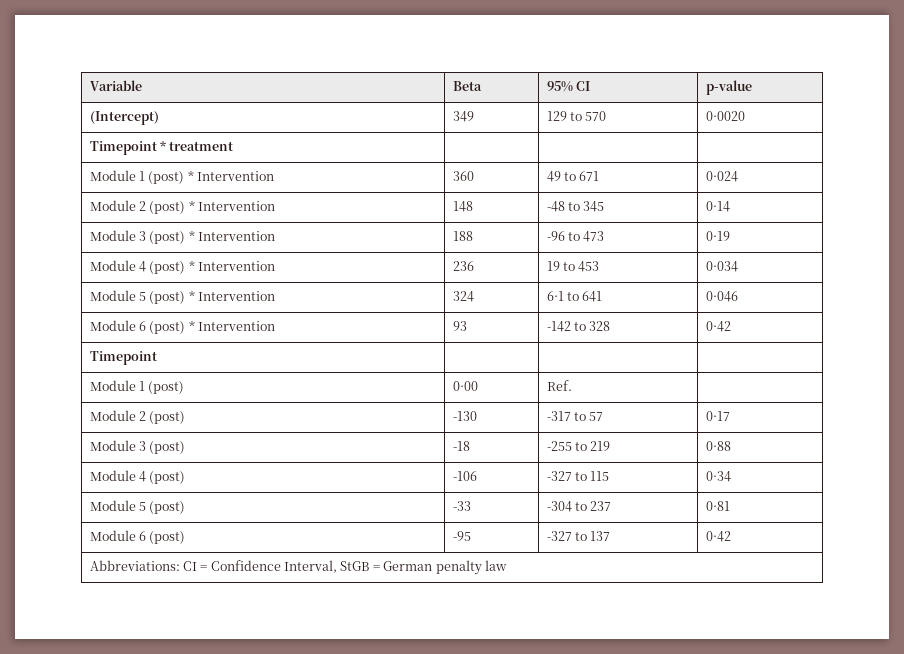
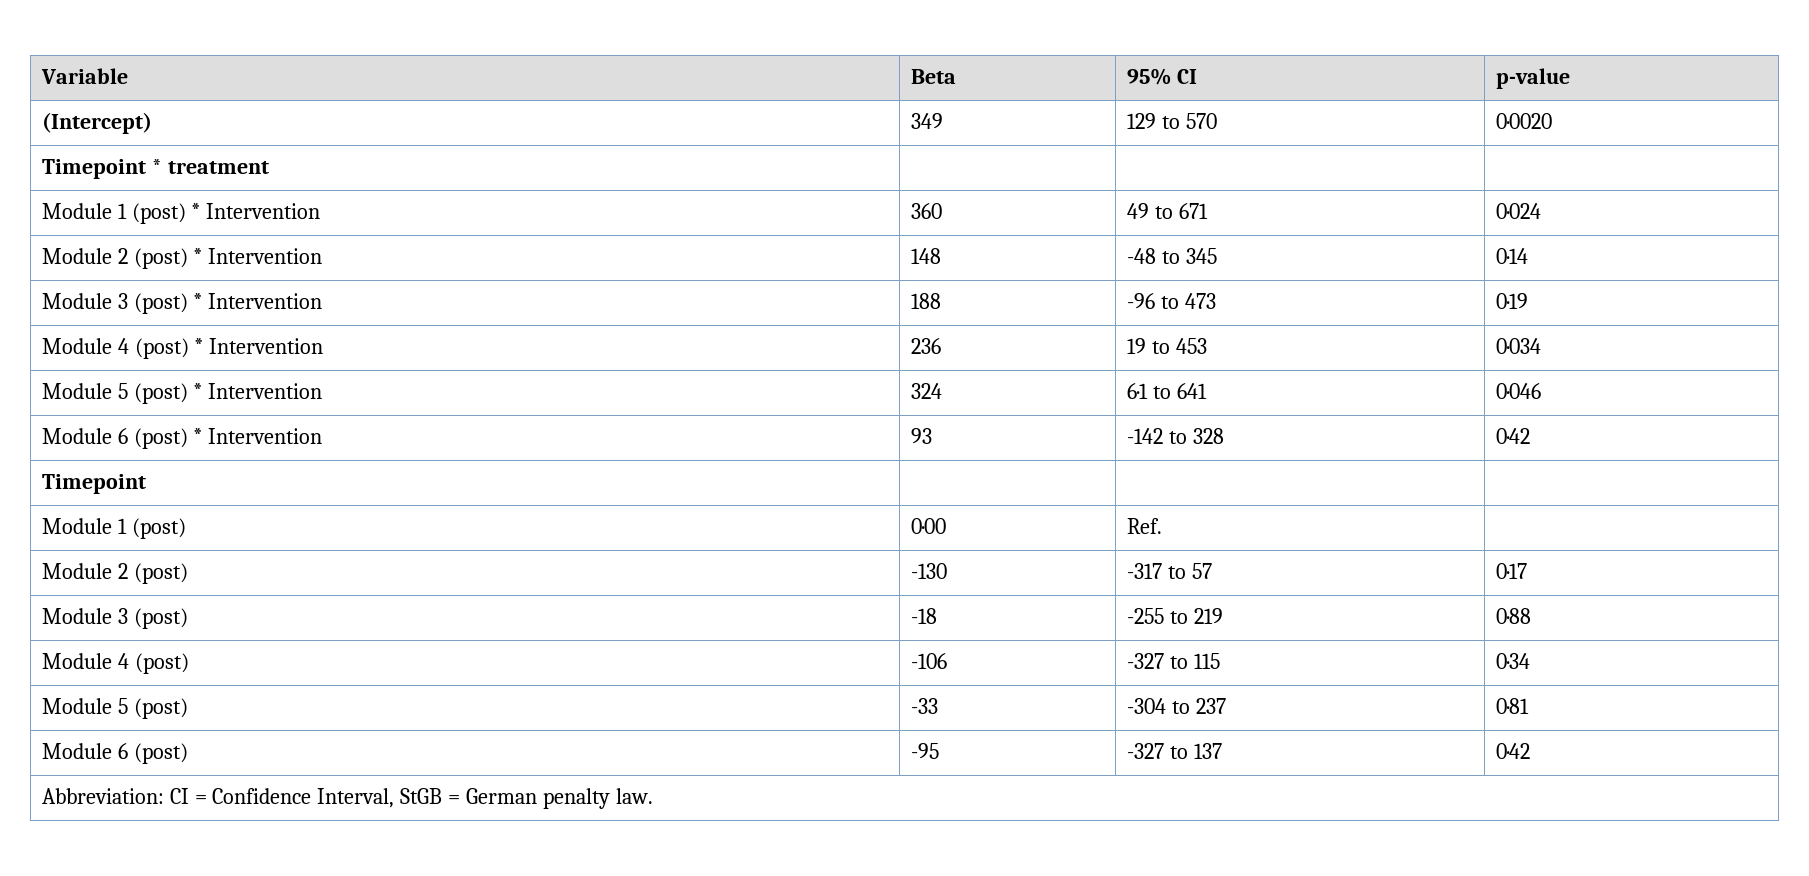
- Abbreviations: CI = Confidence Interval, StGB = German penalty law
+ Abbreviation: CI = Confidence Interval, StGB = German penalty law.

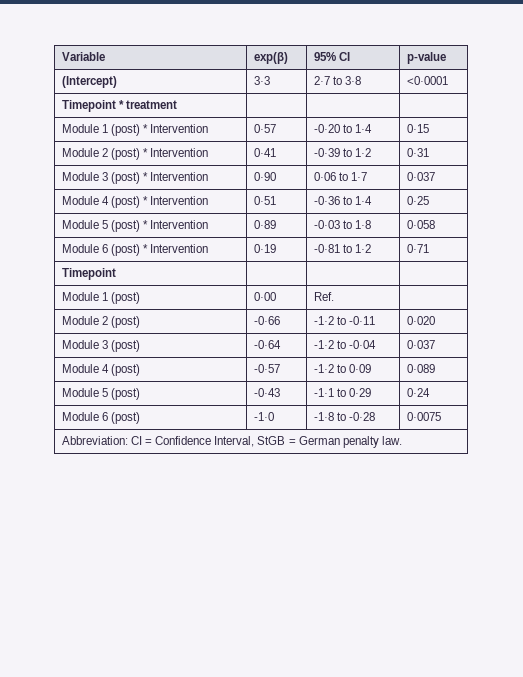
- Variable | Beta | 95% CI | p-value
+ Variable | exp(β) | 95% CI | p-value
- (Intercept) | 349 | 129 to 570 | 0·0020
+ (Intercept) | 3·3 | 2·7 to 3·8 | <0·0001
- Module 1 (post) * Intervention | 360 | 49 to 671 | 0·024
+ Module 1 (post) * Intervention | 0·57 | -0·20 to 1·4 | 0·15
- Module 2 (post) * Intervention | 148 | -48 to 345 | 0·14
+ Module 2 (post) * Intervention | 0·41 | -0·39 to 1·2 | 0·31
- Module 3 (post) * Intervention | 188 | -96 to 473 | 0·19
+ Module 3 (post) * Intervention | 0·90 | 0·06 to 1·7 | 0·037
- Module 4 (post) * Intervention | 236 | 19 to 453 | 0·034
+ Module 4 (post) * Intervention | 0·51 | -0·36 to 1·4 | 0·25
- Module 5 (post) * Intervention | 324 | 6·1 to 641 | 0·046
+ Module 5 (post) * Intervention | 0·89 | -0·03 to 1·8 | 0·058
- Module 6 (post) * Intervention | 93 | -142 to 328 | 0·42
+ Module 6 (post) * Intervention | 0·19 | -0·81 to 1·2 | 0·71
- Module 2 (post) | -130 | -317 to 57 | 0·17
- Module 3 (post) | -18 | -255 to 219 | 0·88
- Module 4 (post) | -106 | -327 to 115 | 0·34
- Module 5 (post) | -33 | -304 to 237 | 0·81
- Module 6 (post) | -95 | -327 to 137 | 0·42
+ Module 2 (post) | -0·66 | -1·2 to -0·11 | 0·020
+ Module 3 (post) | -0·64 | -1·2 to -0·04 | 0·037
+ Module 4 (post) | -0·57 | -1·2 to 0·09 | 0·089
+ Module 5 (post) | -0·43 | -1·1 to 0·29 | 0·24
+ Module 6 (post) | -1·0 | -1·8 to -0·28 | 0·0075

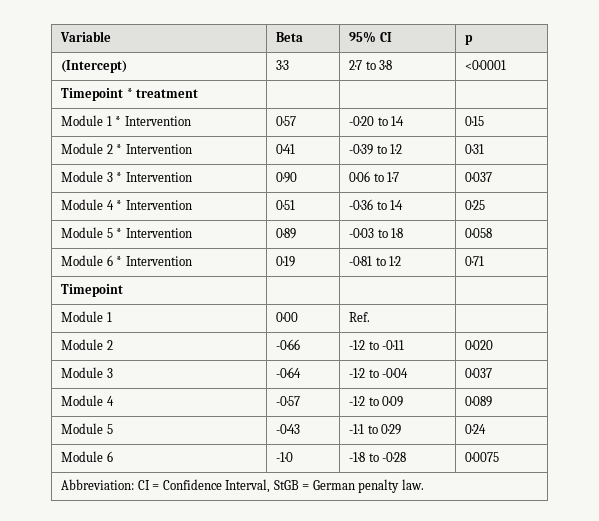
- Variable | exp(β) | 95% CI | p-value
+ Variable | Beta | 95% CI | p
- Module 1 (post) * Intervention | 0·57 | -0·20 to 1·4 | 0·15
+ Module 1 * Intervention | 0·57 | -0·20 to 1·4 | 0·15
- Module 2 (post) * Intervention | 0·41 | -0·39 to 1·2 | 0·31
+ Module 2 * Intervention | 0·41 | -0·39 to 1·2 | 0·31
- Module 3 (post) * Intervention | 0·90 | 0·06 to 1·7 | 0·037
+ Module 3 * Intervention | 0·90 | 0·06 to 1·7 | 0·037
- Module 4 (post) * Intervention | 0·51 | -0·36 to 1·4 | 0·25
+ Module 4 * Intervention | 0·51 | -0·36 to 1·4 | 0·25
- Module 5 (post) * Intervention | 0·89 | -0·03 to 1·8 | 0·058
+ Module 5 * Intervention | 0·89 | -0·03 to 1·8 | 0·058
- Module 6 (post) * Intervention | 0·19 | -0·81 to 1·2 | 0·71
+ Module 6 * Intervention | 0·19 | -0·81 to 1·2 | 0·71
- Module 1 (post) | 0·00 | Ref. |
+ Module 1 | 0·00 | Ref. |
- Module 2 (post) | -0·66 | -1·2 to -0·11 | 0·020
+ Module 2 | -0·66 | -1·2 to -0·11 | 0·020
- Module 3 (post) | -0·64 | -1·2 to -0·04 | 0·037
+ Module 3 | -0·64 | -1·2 to -0·04 | 0·037
- Module 4 (post) | -0·57 | -1·2 to 0·09 | 0·089
+ Module 4 | -0·57 | -1·2 to 0·09 | 0·089
- Module 5 (post) | -0·43 | -1·1 to 0·29 | 0·24
+ Module 5 | -0·43 | -1·1 to 0·29 | 0·24
- Module 6 (post) | -1·0 | -1·8 to -0·28 | 0·0075
+ Module 6 | -1·0 | -1·8 to -0·28 | 0·0075

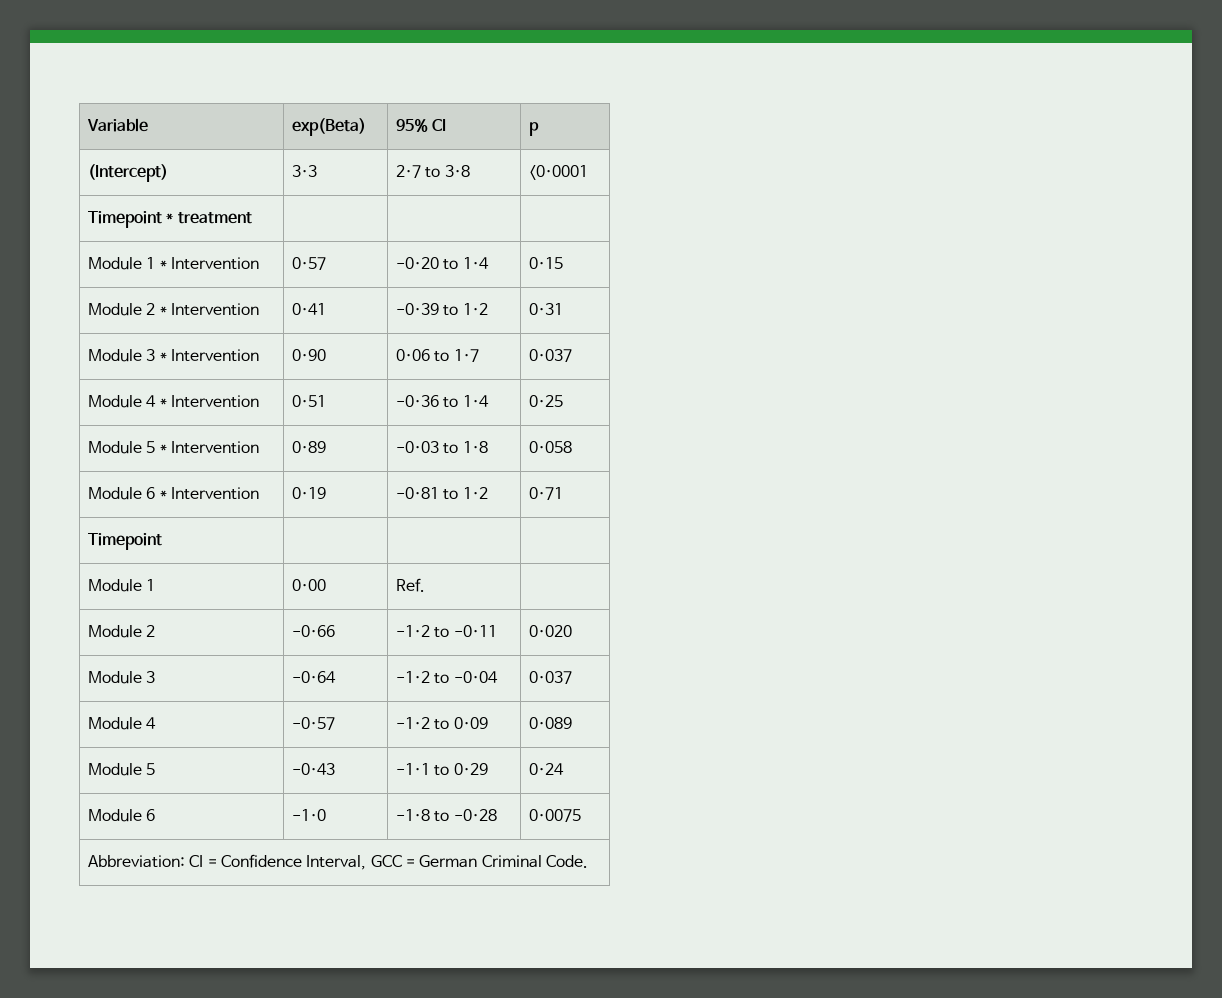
- Variable | Beta | 95% CI | p
+ Variable | exp(Beta) | 95% CI | p
- Abbreviation: CI = Confidence Interval, StGB = German penalty law.
+ Abbreviation: CI = Confidence Interval, GCC = German Criminal Code.

